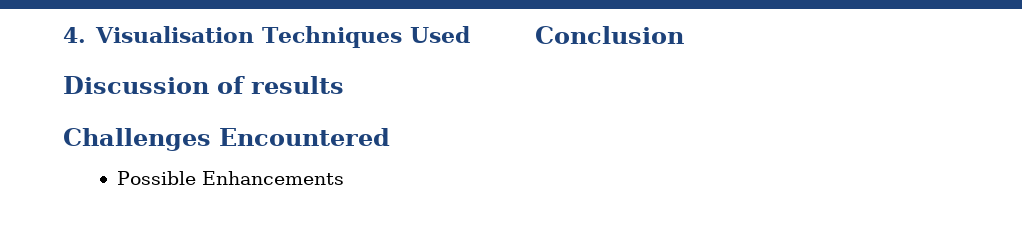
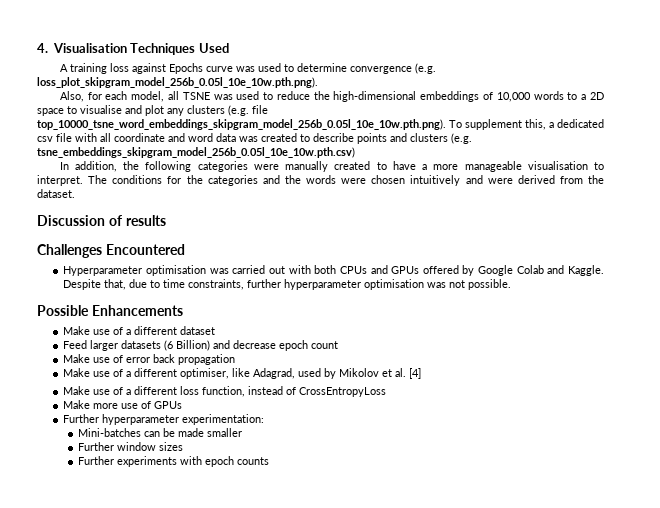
+ A training loss against Epochs curve was used to determine convergence (e.g. loss_plot_skipgram_model_256b_0.05l_10e_10w.pth.png).
+ Also, for each model, all TSNE was used to reduce the high-dimensional embeddings of 10,000 words to a 2D space to visualise and plot any clusters (e.g. file top_10000_tsne_word_embeddings_skipgram_model_256b_0.05l_10e_10w.pth.png). To supplement this, a dedicated csv file with all coordinate and word data was created to describe points and clusters (e.g. tsne_embeddings_skipgram_model_256b_0.05l_10e_10w.pth.csv)
+ In addition, the following categories were manually created to have a more manageable visualisation to interpret. The conditions for the categories and the words were chosen intuitively and were derived from the dataset.
+ Hyperparameter optimisation was carried out with both CPUs and GPUs offered by Google Colab and Kaggle. Despite that, due to time constraints, further hyperparameter optimisation was not possible.
  Possible Enhancements
- Conclusion
+ Make use of a different dataset
+ Feed larger datasets (6 Billion) and decrease epoch count
+ Make use of error back propagation
+ Make use of a different optimiser, like Adagrad, used by Mikolov et al. [4]
+ Make use of a different loss function, instead of CrossEntropyLoss
+ Make more use of GPUs
+ Further hyperparameter experimentation:
+ Mini-batches can be made smaller
+ Further window sizes
+ Further experiments with epoch counts

